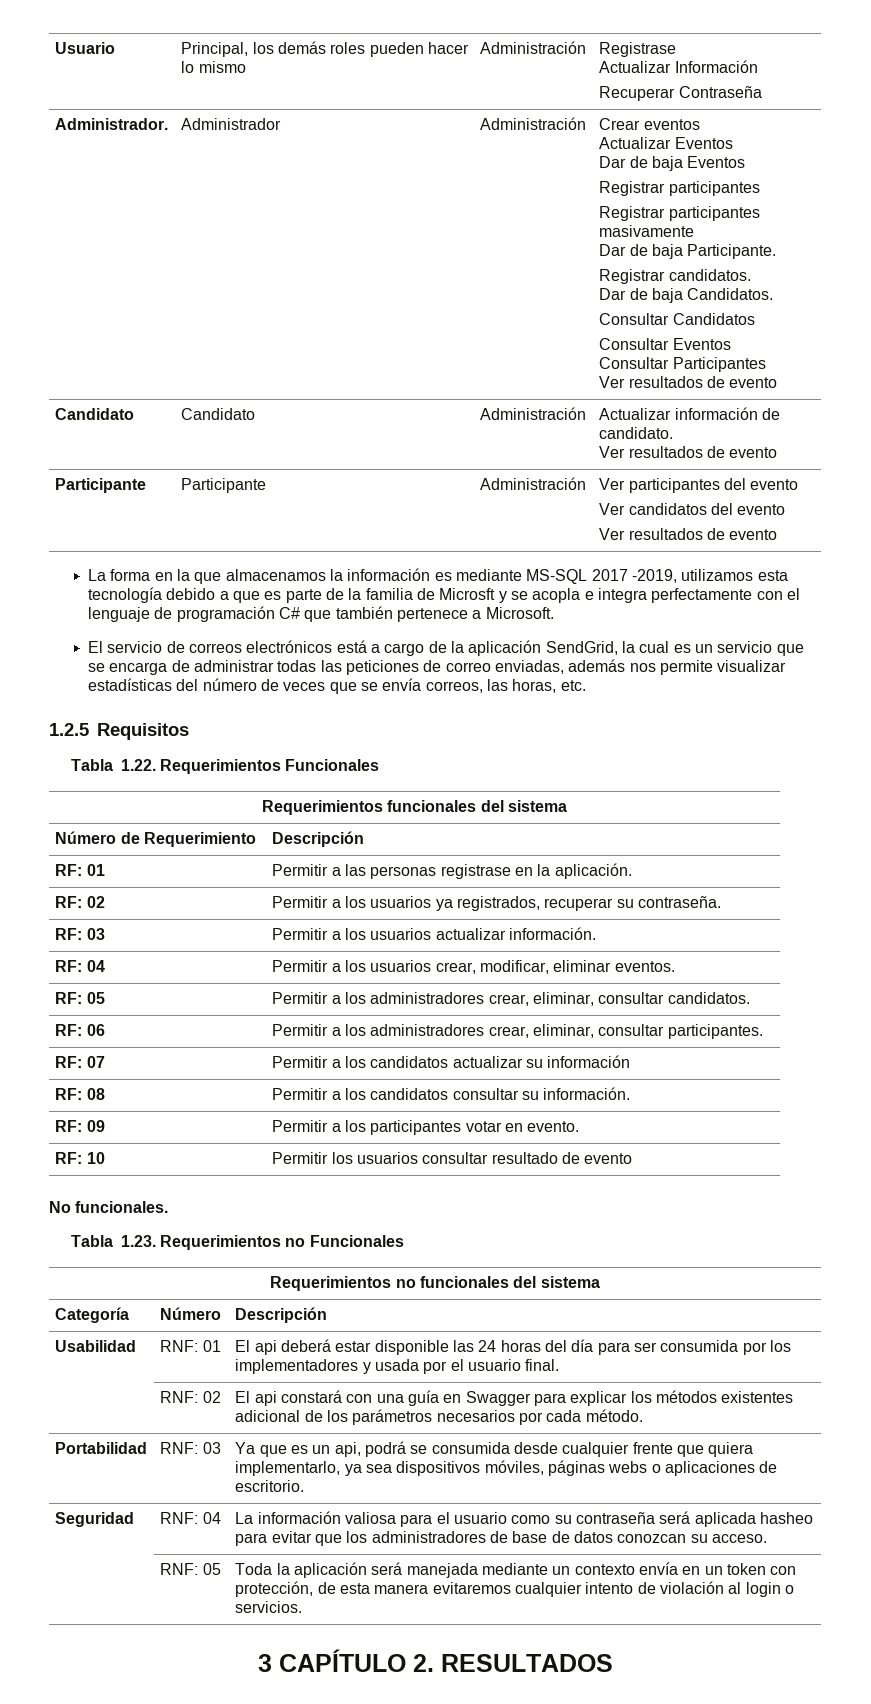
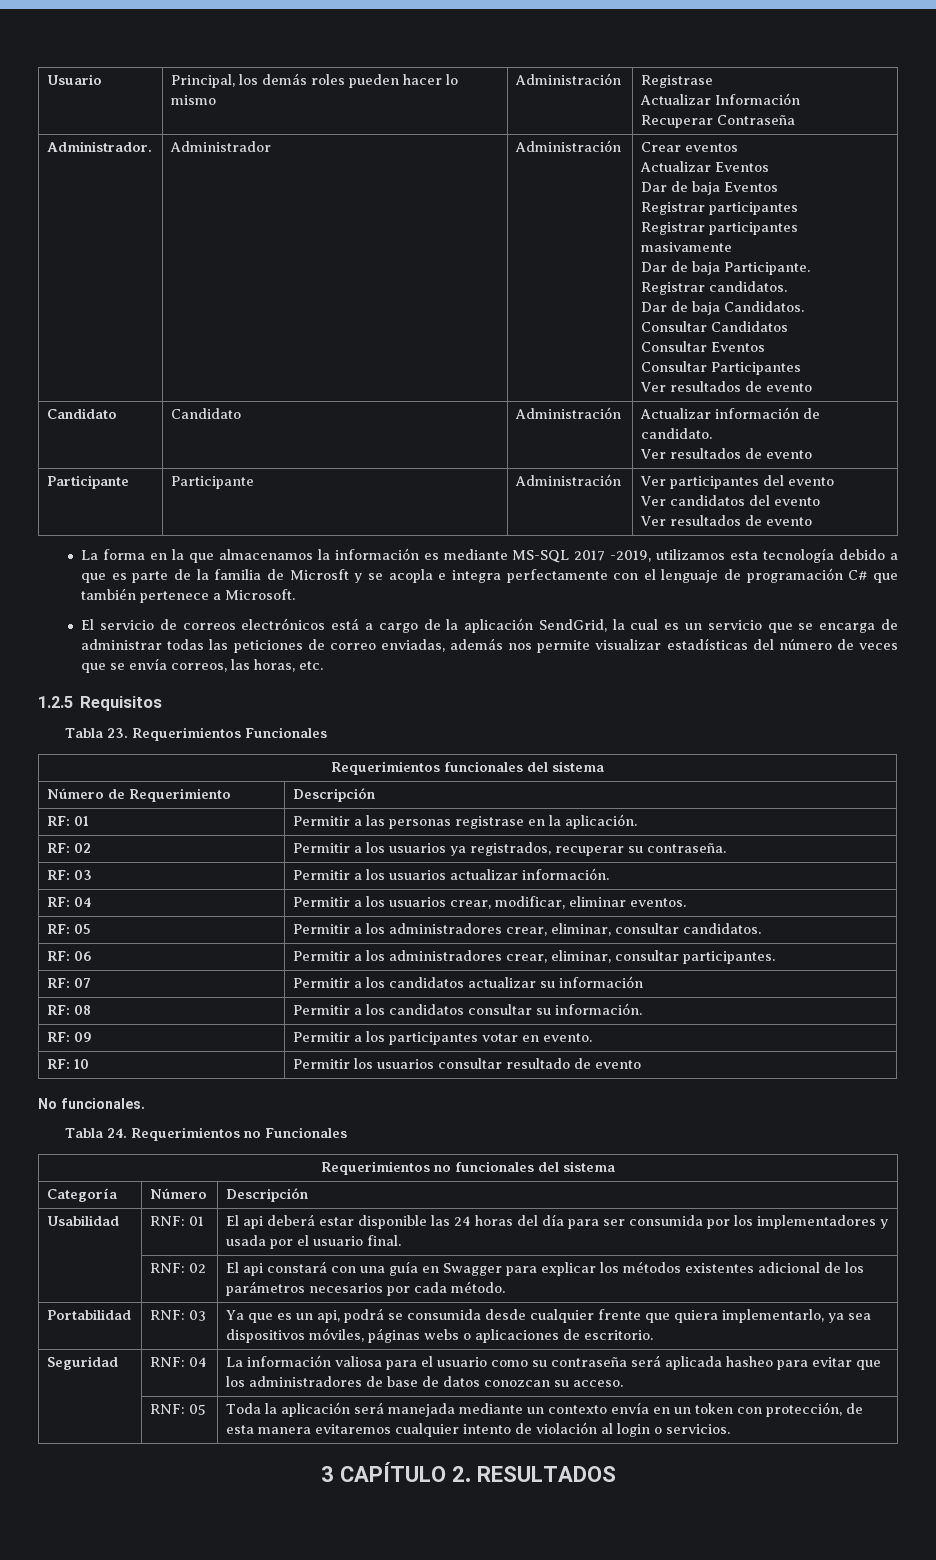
- Tabla 1.22. Requerimientos Funcionales
+ Tabla 23. Requerimientos Funcionales
- Tabla 1.23. Requerimientos no Funcionales
+ Tabla 24. Requerimientos no Funcionales

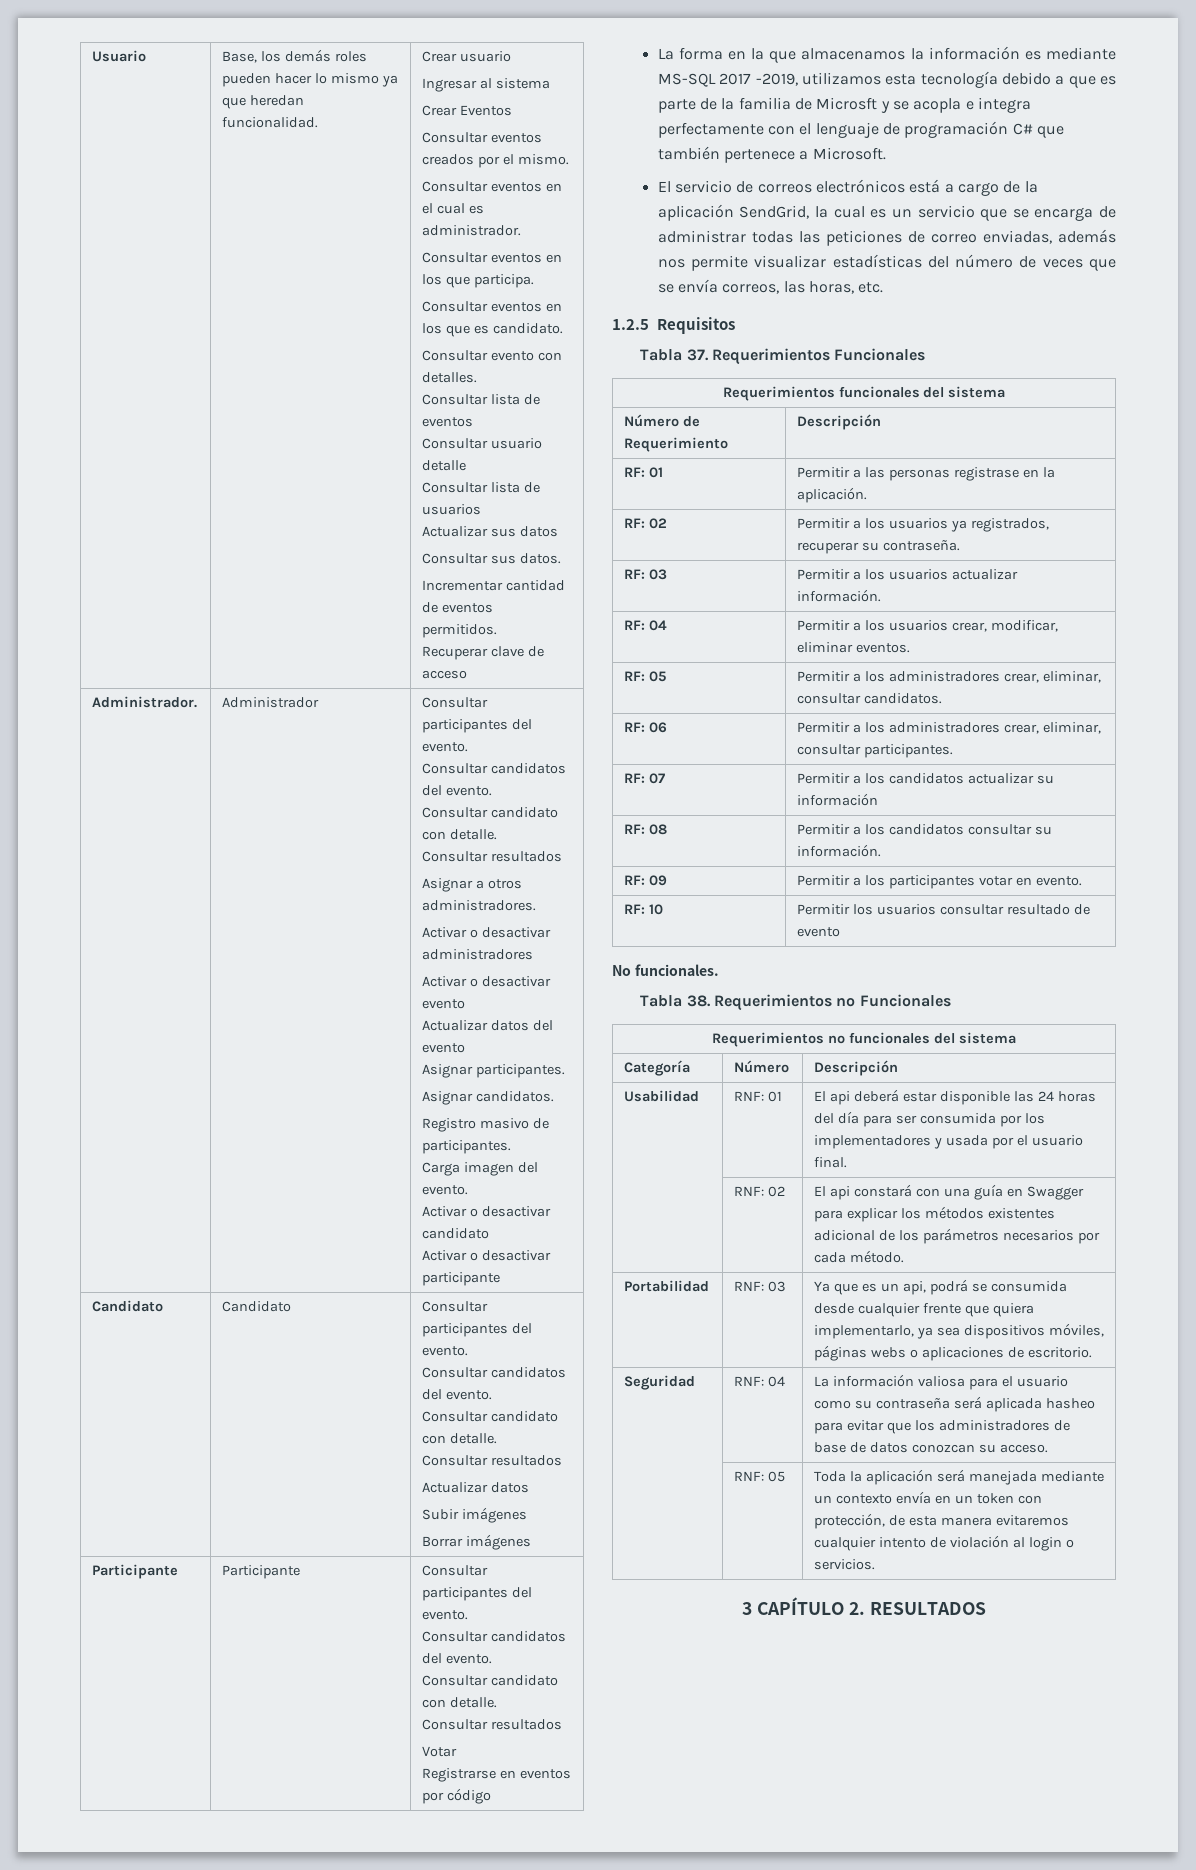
- Principal, los demás roles pueden hacer lo mismo | Administración | Registrase
- Actualizar Información
- Recuperar Contraseña
- Administrador. | Administrador | Administración | Crear eventos
- Actualizar Eventos
- Dar de baja Eventos
- Registrar participantes
- Registrar participantes masivamente
- Dar de baja Participante.
- Registrar candidatos.
- Dar de baja Candidatos.
- Consultar Candidatos
- Consultar Eventos
- Consultar Participantes
- Ver resultados de evento
- Candidato | Candidato | Administración | Actualizar información de candidato.
- Ver resultados de evento
- Participante | Participante | Administración | Ver participantes del evento
- Ver candidatos del evento
- Ver resultados de evento
+ Base, los demás roles pueden hacer lo mismo ya que heredan funcionalidad. | Crear usuario
+ Ingresar al sistema
+ Crear Eventos
+ Consultar eventos creados por el mismo.
+ Consultar eventos en el cual es administrador.
+ Consultar eventos en los que participa.
+ Consultar eventos en los que es candidato.
+ Consultar evento con detalles.
+ Consultar lista de eventos
+ Consultar usuario detalle
+ Consultar lista de usuarios
+ Actualizar sus datos
+ Consultar sus datos.
+ Incrementar cantidad de eventos permitidos.
+ Recuperar clave de acceso
+ Administrador. | Administrador | Consultar participantes del evento.
+ Consultar candidatos del evento.
+ Consultar candidato con detalle.
+ Consultar resultados
+ Asignar a otros administradores.
+ Activar o desactivar administradores
+ Activar o desactivar evento
+ Actualizar datos del evento
+ Asignar participantes.
+ Asignar candidatos.
+ Registro masivo de participantes.
+ Carga imagen del evento.
+ Activar o desactivar candidato
+ Activar o desactivar participante
+ Candidato | Candidato | Consultar participantes del evento.
+ Consultar candidatos del evento.
+ Consultar candidato con detalle.
+ Consultar resultados
+ Actualizar datos
+ Subir imágenes
+ Borrar imágenes
+ Participante | Participante | Consultar participantes del evento.
+ Consultar candidatos del evento.
+ Consultar candidato con detalle.
+ Consultar resultados
+ Votar
+ Registrarse en eventos por código
- Tabla 23. Requerimientos Funcionales
+ Tabla 37. Requerimientos Funcionales
- Tabla 24. Requerimientos no Funcionales
+ Tabla 38. Requerimientos no Funcionales

